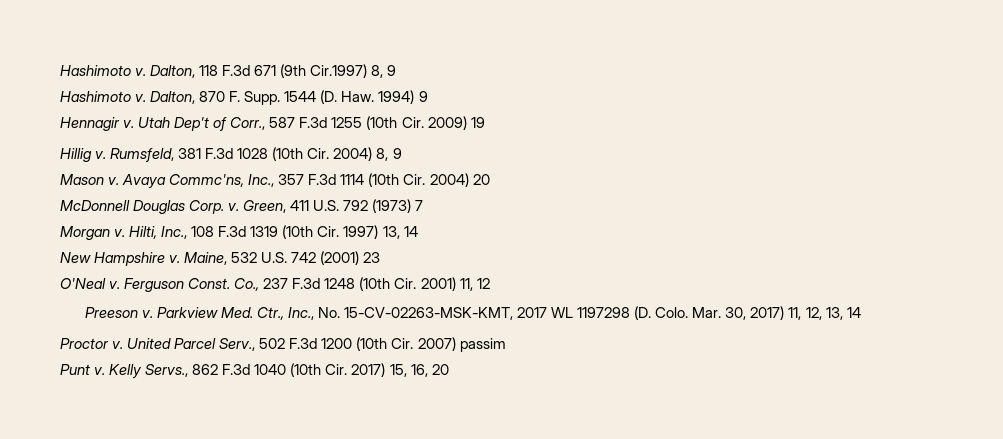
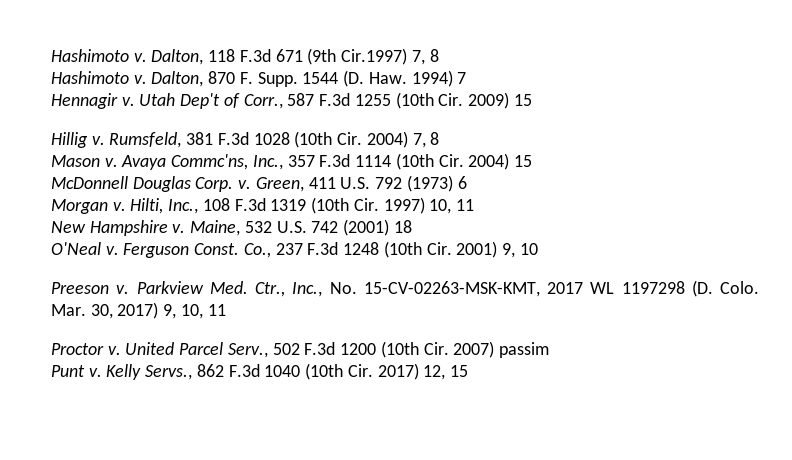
- Dalton, 118 F.3d 671 (9th Cir.1997) 8, 9
+ Dalton, 118 F.3d 671 (9th Cir.1997) 7, 8
- 1544 (D. Haw. 1994) 9
+ 1544 (D. Haw. 1994) 7
- Utah Dep't of Corr., 587 F.3d 1255 (10th Cir. 2009) 19
+ Utah Dep't of Corr., 587 F.3d 1255 (10th Cir. 2009) 15
- Rumsfeld, 381 F.3d 1028 (10th Cir. 2004) 8, 9
+ Rumsfeld, 381 F.3d 1028 (10th Cir. 2004) 7, 8
- Avaya Commc'ns, Inc., 357 F.3d 1114 (10th Cir. 2004) 20
+ Avaya Commc'ns, Inc., 357 F.3d 1114 (10th Cir. 2004) 15
- Green, 411 U.S. 792 (1973) 7
+ Green, 411 U.S. 792 (1973) 6
- Hilti, Inc., 108 F.3d 1319 (10th Cir. 1997) 13, 14
+ Hilti, Inc., 108 F.3d 1319 (10th Cir. 1997) 10, 11
- Maine, 532 U.S. 742 (2001) 23
+ Maine, 532 U.S. 742 (2001) 18
- Co., 237 F.3d 1248 (10th Cir. 2001) 11, 12
+ Co., 237 F.3d 1248 (10th Cir. 2001) 9, 10
- Mar. 30, 2017) 11, 12, 13, 14
+ Mar. 30, 2017) 9, 10, 11
- Kelly Servs., 862 F.3d 1040 (10th Cir. 2017) 15, 16, 20
+ Kelly Servs., 862 F.3d 1040 (10th Cir. 2017) 12, 15

